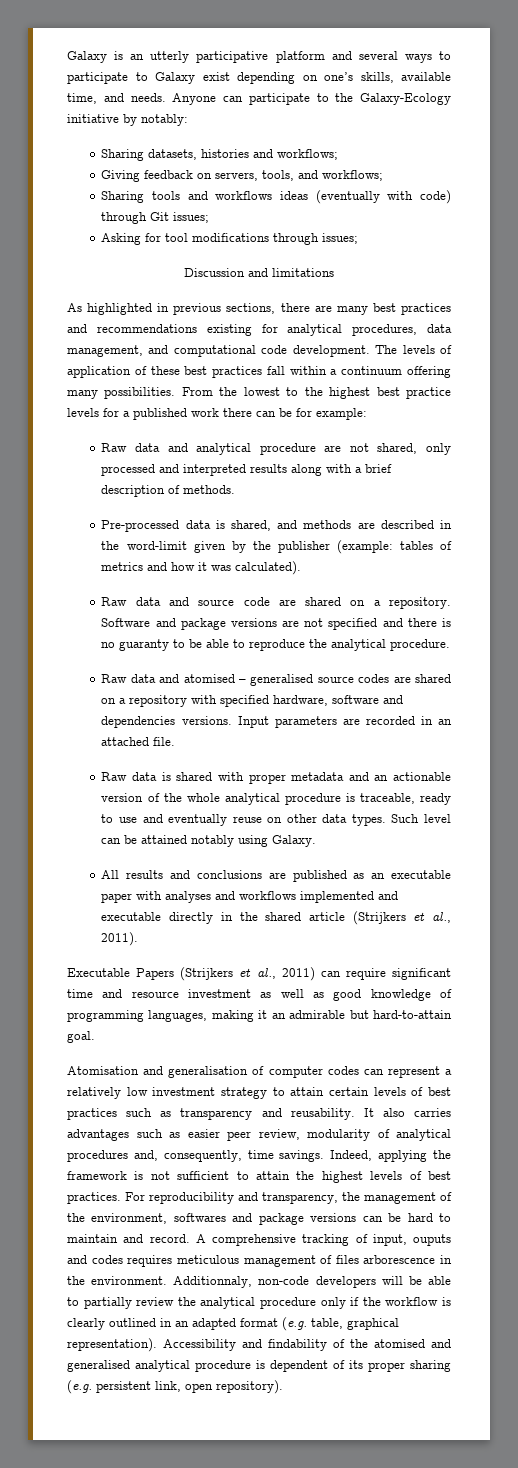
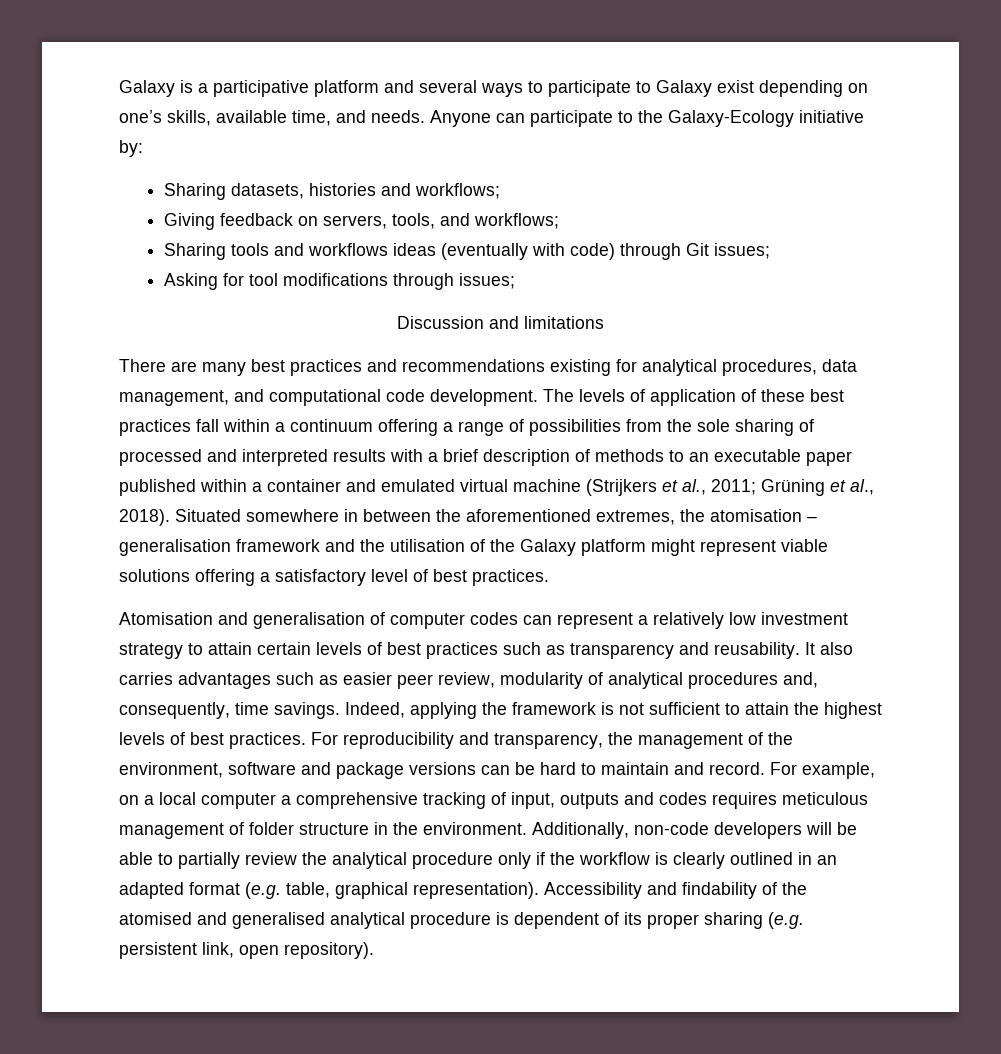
- Galaxy is an utterly participative platform and several ways to participate to Galaxy exist depending on one’s skills, available time, and needs.
+ Galaxy is a participative platform and several ways to participate to Galaxy exist depending on one’s skills, available time, and needs.
- Anyone can participate to the Galaxy-Ecology initiative by notably:
+ Anyone can participate to the Galaxy-Ecology initiative by:
- As highlighted in previous sections, there are many best practices and recommendations existing for analytical procedures, data management, and computational code development.
+ There are many best practices and recommendations existing for analytical procedures, data management, and computational code development.
- The levels of application of these best practices fall within a continuum offering many possibilities. From the lowest to the highest best practice levels for a published work there can be for example:
- Raw data and analytical procedure are not shared, only processed and interpreted results along with a brief description of methods.
- Pre-processed data is shared, and methods are described in the word-limit given by the publisher (example: tables of metrics and how it was calculated).
- Raw data and source code are shared on a repository. Software and package versions are not specified and there is no guaranty to be able to reproduce the analytical procedure.
- Raw data and atomised – generalised source codes are shared on a repository with specified hardware, software and dependencies versions. Input parameters are recorded in an attached file.
- Raw data is shared with proper metadata and an actionable version of the whole analytical procedure is traceable, ready to use and eventually reuse on other data types. Such level can be attained notably using Galaxy.
- All results and conclusions are published as an executable paper with analyses and workflows implemented and executable directly in the shared article (Strijkers et al., 2011).
- Executable Papers (Strijkers et al., 2011) can require significant time and resource investment as well as good knowledge of programming languages, making it an admirable but hard-to-attain goal.
+ The levels of application of these best practices fall within a continuum offering a range of possibilities from the sole sharing of processed and interpreted results with a brief description of methods to an executable paper published within a container and emulated virtual machine (Strijkers et al., 2011; Grüning et al., 2018). Situated somewhere in between the aforementioned extremes, the atomisation – generalisation framework and the utilisation of the Galaxy platform might represent viable solutions offering a satisfactory level of best practices.
- For reproducibility and transparency, the management of the environment, softwares and package versions can be hard to maintain and record.
+ For reproducibility and transparency, the management of the environment, software and package versions can be hard to maintain and record.
- A comprehensive tracking of input, ouputs and codes requires meticulous management of files arborescence in the environment.
+ For example, on a local computer a comprehensive tracking of input, outputs and codes requires meticulous management of folder structure in the environment.
- Additionnaly, non-code developers will be able to partially review the analytical procedure only if the workflow is clearly outlined in an adapted format (e.g. table, graphical representation).
+ Additionally, non-code developers will be able to partially review the analytical procedure only if the workflow is clearly outlined in an adapted format (e.g. table, graphical representation).

